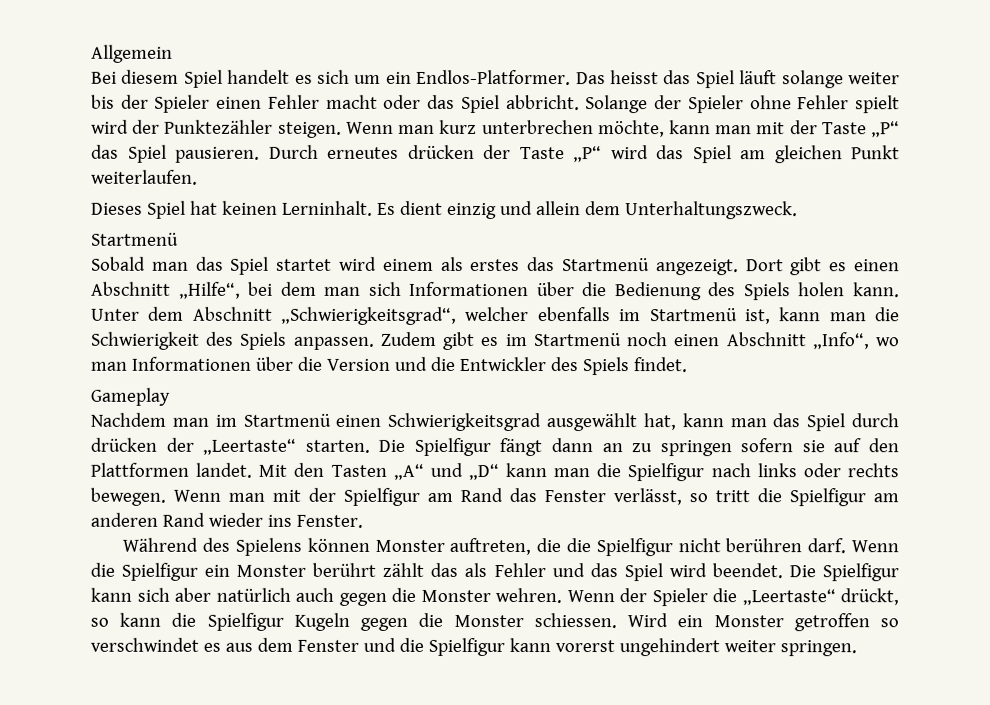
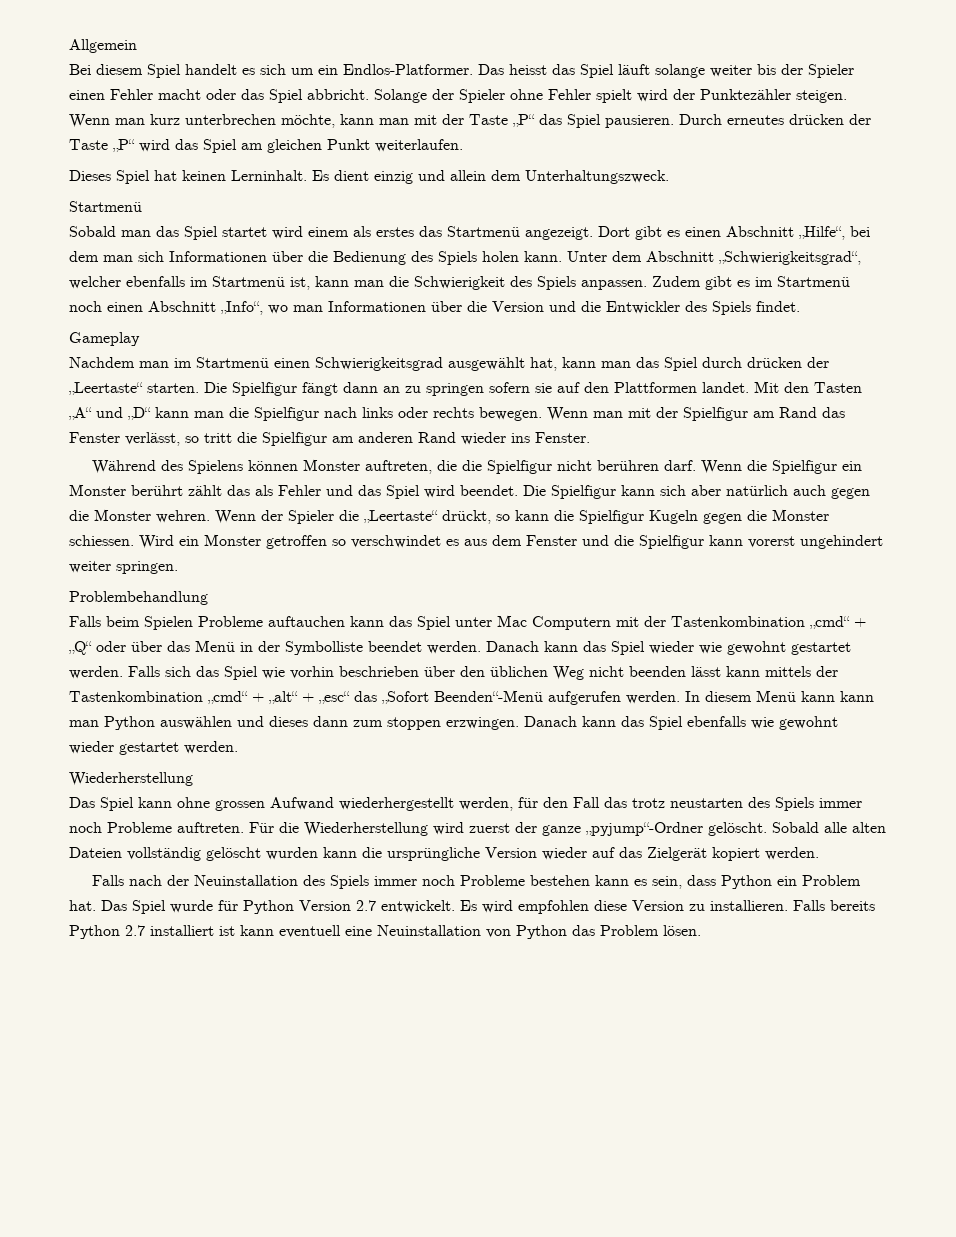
+ Problembehandlung
+ Falls beim Spielen Probleme auftauchen kann das Spiel unter Mac Computern mit der Tastenkombination „cmd“ + „Q“ oder über das Menü in der Symbolliste beendet werden. Danach kann das Spiel wieder wie gewohnt gestartet werden. Falls sich das Spiel wie vorhin beschrieben über den üblichen Weg nicht beenden lässt kann mittels der Tastenkombination „cmd“ + „alt“ + „esc“ das „Sofort Beenden“-Menü aufgerufen werden. In diesem Menü kann kann man Python auswählen und dieses dann zum stoppen erzwingen. Danach kann das Spiel ebenfalls wie gewohnt wieder gestartet werden.
+ Wiederherstellung
+ Das Spiel kann ohne grossen Aufwand wiederhergestellt werden, für den Fall das trotz neustarten des Spiels immer noch Probleme auftreten. Für die Wiederherstellung wird zuerst der ganze „pyjump“-Ordner gelöscht. Sobald alle alten Dateien vollständig gelöscht wurden kann die ursprüngliche Version wieder auf das Zielgerät kopiert werden.
+ Falls nach der Neuinstallation des Spiels immer noch Probleme bestehen kann es sein, dass Python ein Problem hat. Das Spiel wurde für Python Version 2.7 entwickelt. Es wird empfohlen diese Version zu installieren. Falls bereits Python 2.7 installiert ist kann eventuell eine Neuinstallation von Python das Problem lösen.

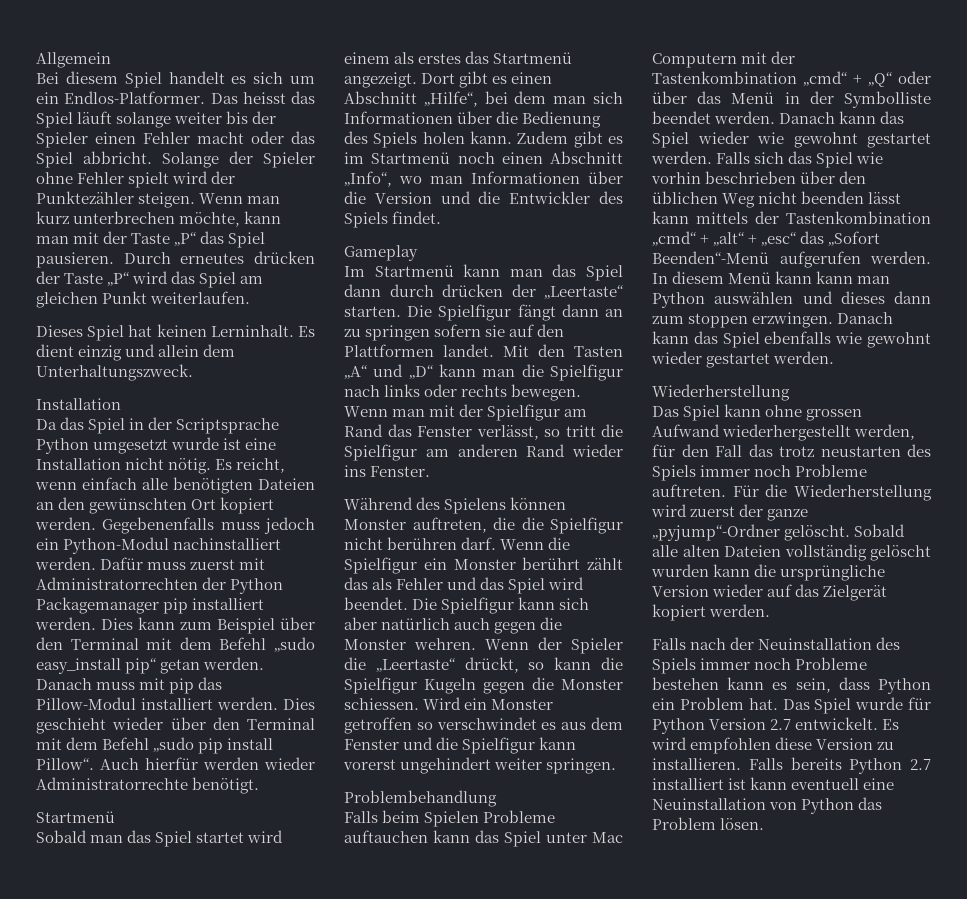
  Es dient einzig und allein dem Unterhaltungszweck.
+ Installation
+ Da das Spiel in der Scriptsprache Python umgesetzt wurde ist eine Installation nicht nötig. Es reicht, wenn einfach alle benötigten Dateien an den gewünschten Ort kopiert werden. Gegebenenfalls muss jedoch ein Python-Modul nachinstalliert werden. Dafür muss zuerst mit Administratorrechten der Python Packagemanager pip installiert werden. Dies kann zum Beispiel über den Terminal mit dem Befehl „sudo easy_install pip“ getan werden. Danach muss mit pip das Pillow-Modul installiert werden. Dies geschieht wieder über den Terminal mit dem Befehl „sudo pip install Pillow“. Auch hierfür werden wieder Administratorrechte benötigt.
- Unter dem Abschnitt „Schwierigkeitsgrad“, welcher ebenfalls im Startmenü ist, kann man die Schwierigkeit des Spiels anpassen.
- Nachdem man im Startmenü einen Schwierigkeitsgrad ausgewählt hat, kann man das Spiel durch drücken der „Leertaste“ starten.
+ Im Startmenü kann man das Spiel dann durch drücken der „Leertaste“ starten.

